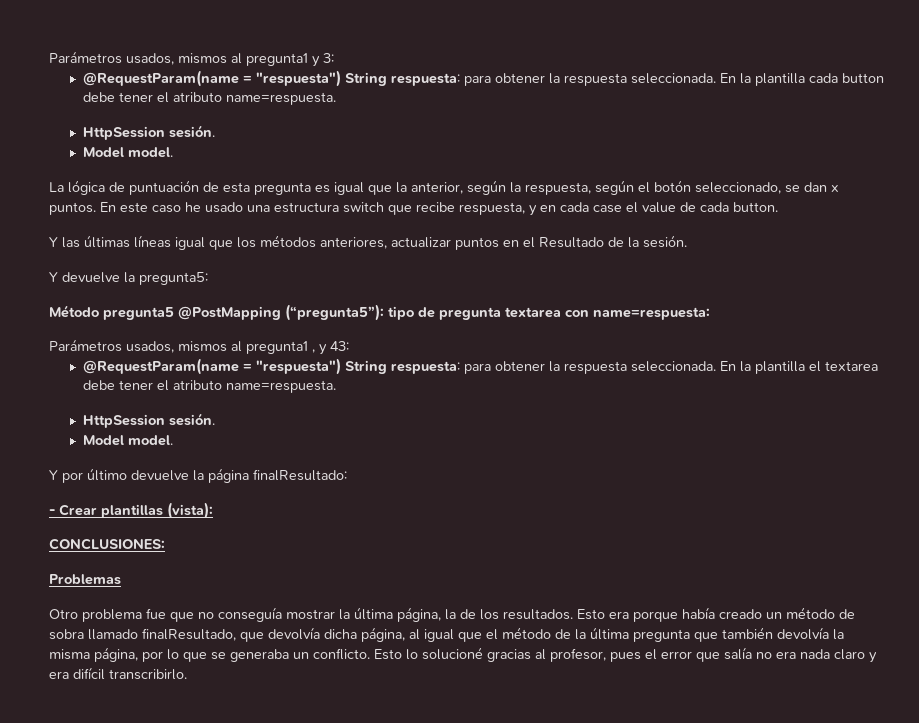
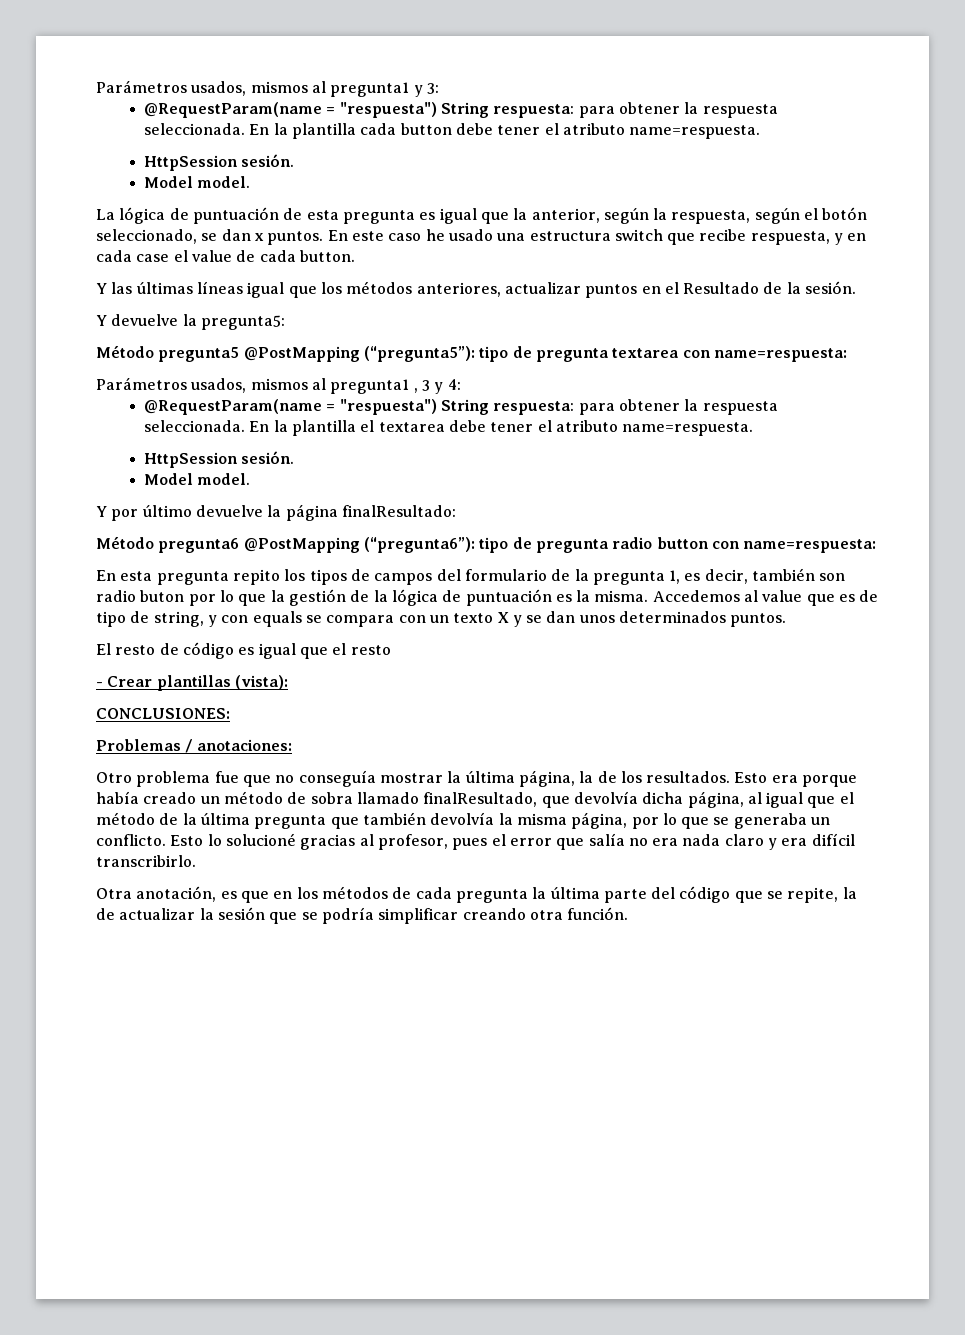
- Parámetros usados, mismos al pregunta1 , y 43:
+ Parámetros usados, mismos al pregunta1 , 3 y 4:
+ Método pregunta6 @PostMapping (“pregunta6”): tipo de pregunta radio button con name=respuesta:
+ En esta pregunta repito los tipos de campos del formulario de la pregunta 1, es decir, también son radio buton por lo que la gestión de la lógica de puntuación es la misma. Accedemos al value que es de tipo de string, y con equals se compara con un texto X y se dan unos determinados puntos.
+ El resto de código es igual que el resto
- Problemas
+ Problemas / anotaciones:
+ Otra anotación, es que en los métodos de cada pregunta la última parte del código que se repite, la de actualizar la sesión que se podría simplificar creando otra función.

